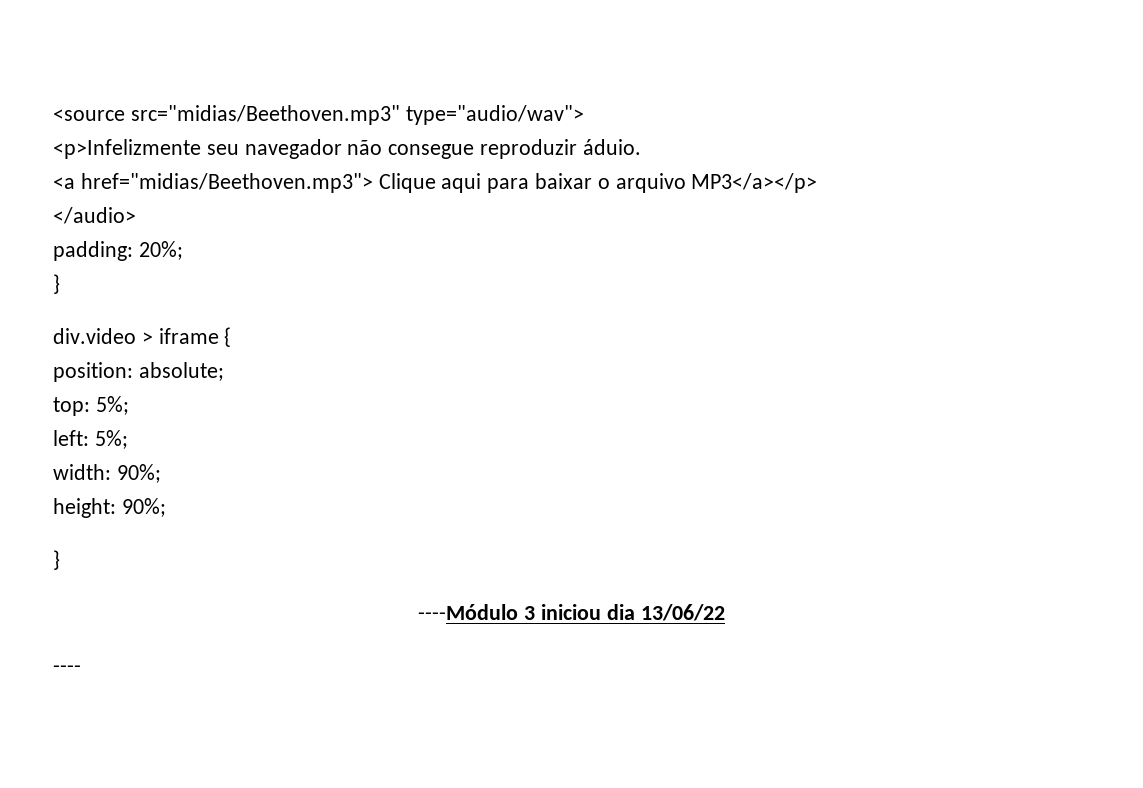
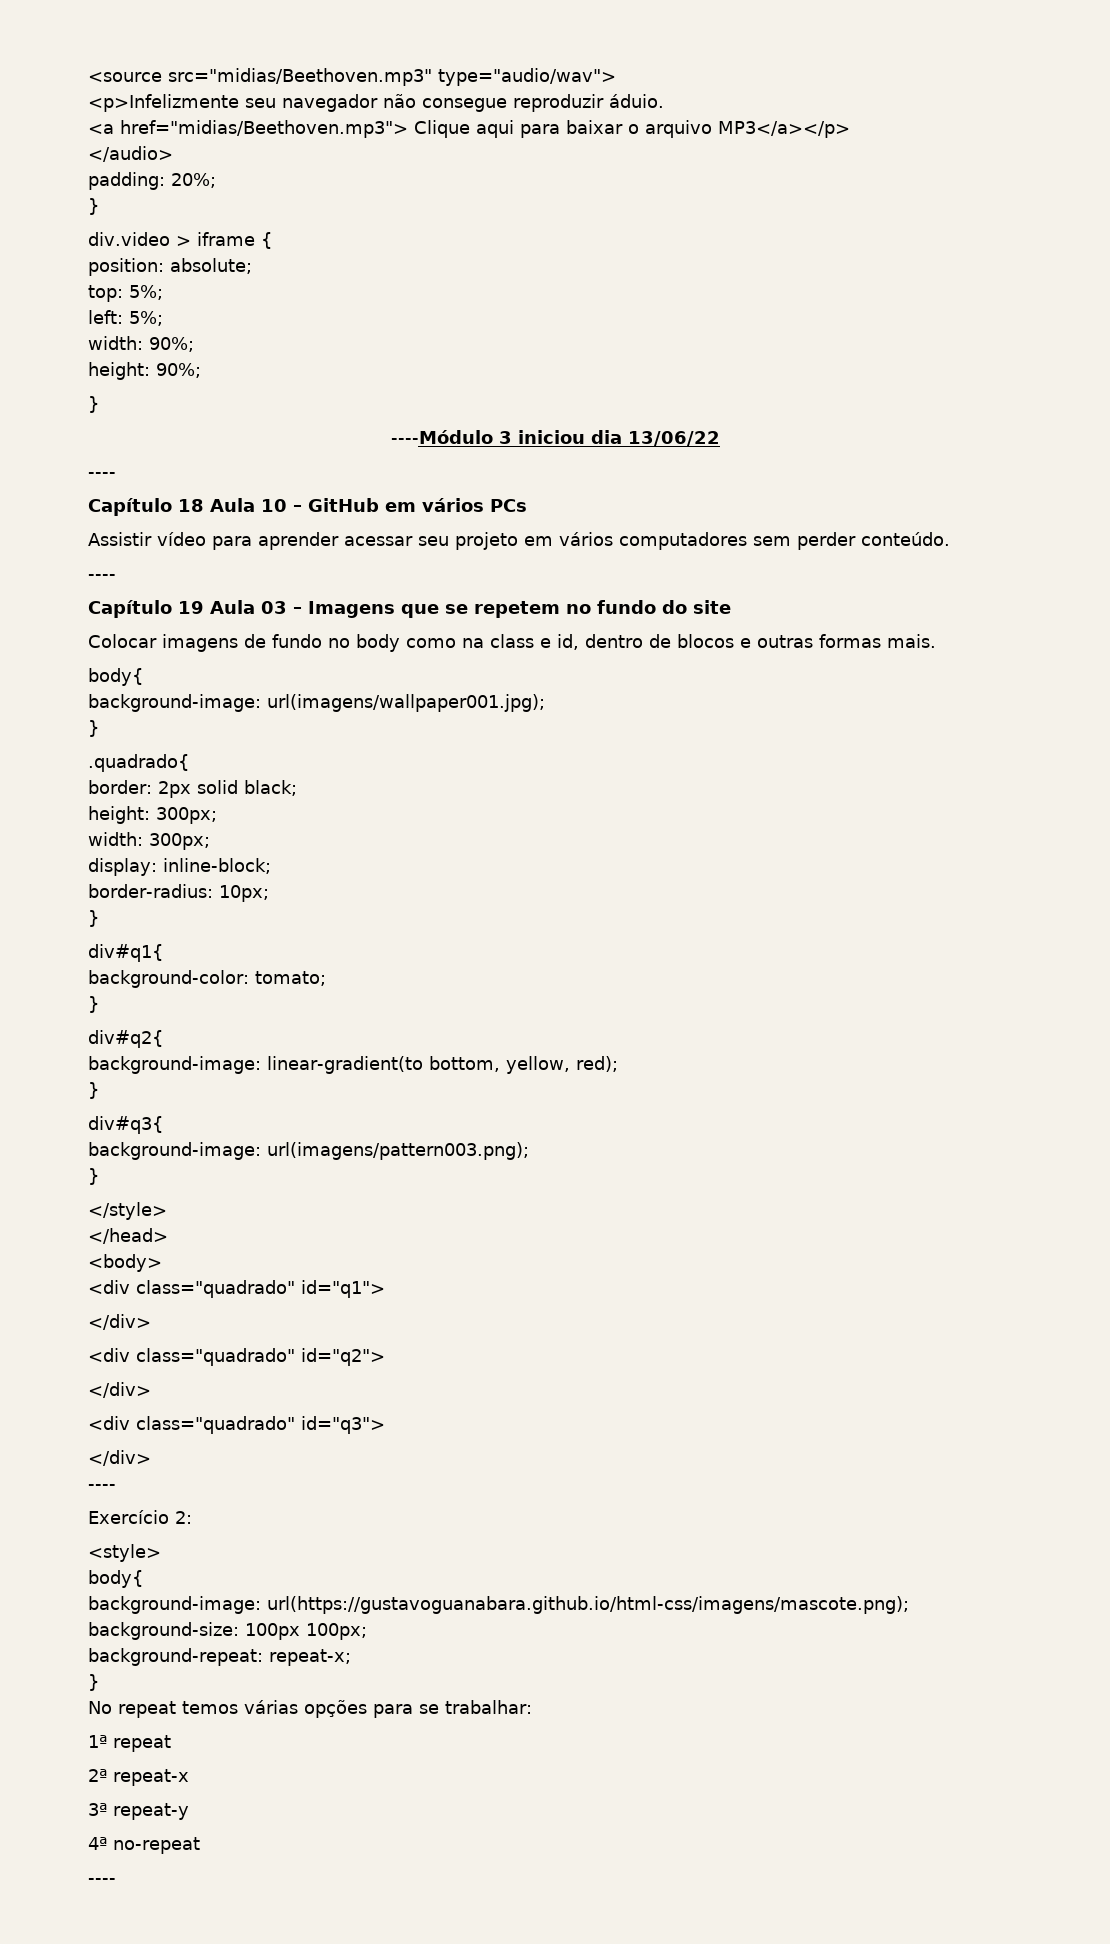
+ Capítulo 18 Aula 10 – GitHub em vários PCs
+ Assistir vídeo para aprender acessar seu projeto em vários computadores sem perder conteúdo.
+ ----
+ Capítulo 19 Aula 03 – Imagens que se repetem no fundo do site
+ Colocar imagens de fundo no body como na class e id, dentro de blocos e outras formas mais.
+ body{
+ background-image: url(imagens/wallpaper001.jpg);
+ }
+ .quadrado{
+ border: 2px solid black;
+ height: 300px;
+ width: 300px;
+ display: inline-block;
+ border-radius: 10px;
+ }
+ div#q1{
+ background-color: tomato;
+ }
+ div#q2{
+ background-image: linear-gradient(to bottom, yellow, red);
+ }
+ div#q3{
+ background-image: url(imagens/pattern003.png);
+ }
+ </style>
+ </head>
+ <body>
+ <div class="quadrado" id="q1">
+ </div>
+ <div class="quadrado" id="q2">
+ </div>
+ <div class="quadrado" id="q3">
+ </div>
+ ----
+ Exercício 2:
+ <style>
+ body{
+ background-image: url(https://gustavoguanabara.github.io/html-css/imagens/mascote.png); background-size: 100px 100px;
+ background-repeat: repeat-x;
+ }
+ No repeat temos várias opções para se trabalhar:
+ 1ª repeat
+ 2ª repeat-x
+ 3ª repeat-y
+ 4ª no-repeat
+ ----

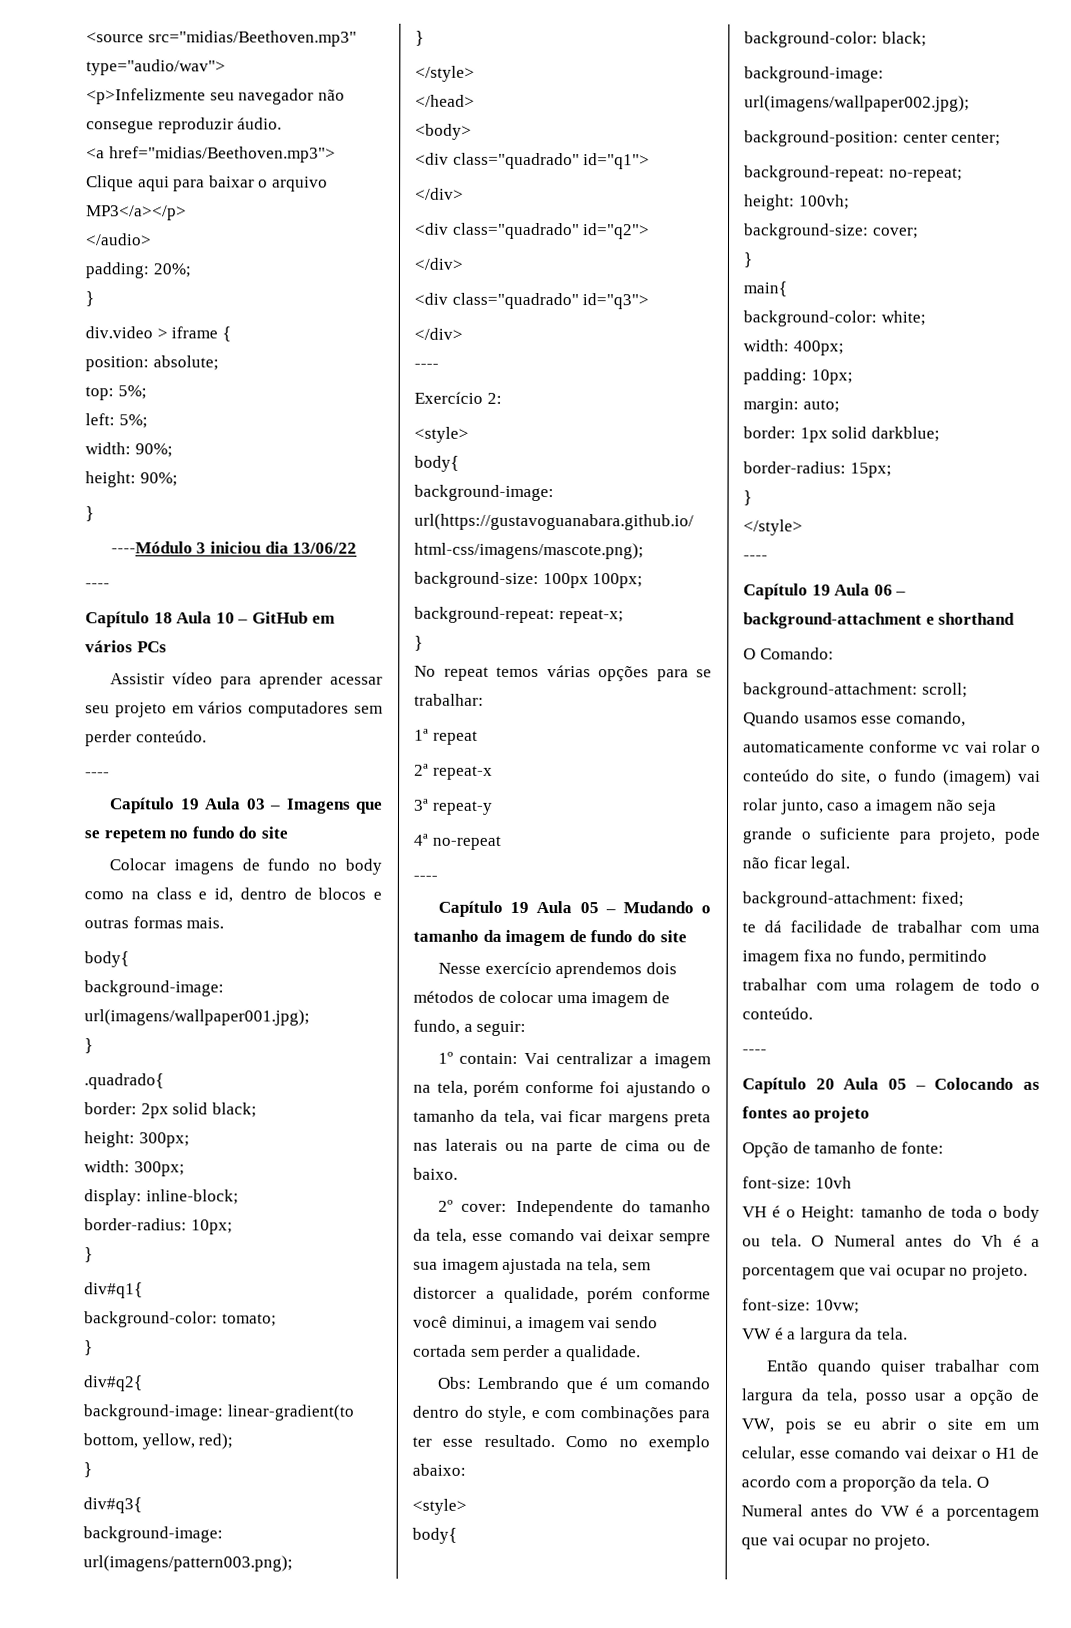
- <p>Infelizmente seu navegador não consegue reproduzir áduio.
+ <p>Infelizmente seu navegador não consegue reproduzir áudio.
+ Capítulo 19 Aula 05 – Mudando o tamanho da imagem de fundo do site
+ Nesse exercício aprendemos dois métodos de colocar uma imagem de fundo, a seguir:
+ 1º contain: Vai centralizar a imagem na tela, porém conforme foi ajustando o tamanho da tela, vai ficar margens preta nas laterais ou na parte de cima ou de baixo.
+ 2º cover: Independente do tamanho da tela, esse comando vai deixar sempre sua imagem ajustada na tela, sem distorcer a qualidade, porém conforme você diminui, a imagem vai sendo cortada sem perder a qualidade.
+ Obs: Lembrando que é um comando dentro do style, e com combinações para ter esse resultado. Como no exemplo abaixo:
+ <style>
+ body{
+ background-color: black;
+ background-image: url(imagens/wallpaper002.jpg);
+ background-position: center center;
+ background-repeat: no-repeat;
+ height: 100vh;
+ background-size: cover;
+ }
+ main{
+ background-color: white;
+ width: 400px;
+ padding: 10px;
+ margin: auto;
+ border: 1px solid darkblue;
+ border-radius: 15px;
+ }
+ </style>
+ ----
+ Capítulo 19 Aula 06 – background-attachment e shorthand
+ O Comando:
+ background-attachment: scroll;
+ Quando usamos esse comando, automaticamente conforme vc vai rolar o conteúdo do site, o fundo (imagem) vai rolar junto, caso a imagem não seja grande o suficiente para projeto, pode não ficar legal.
+ background-attachment: fixed;
+ te dá facilidade de trabalhar com uma imagem fixa no fundo, permitindo trabalhar com uma rolagem de todo o conteúdo.
+ ----
+ Capítulo 20 Aula 05 – Colocando as fontes ao projeto
+ Opção de tamanho de fonte:
+ font-size: 10vh
+ VH é o Height: tamanho de toda o body ou tela. O Numeral antes do Vh é a porcentagem que vai ocupar no projeto.
+ font-size: 10vw;
+ VW é a largura da tela.
+ Então quando quiser trabalhar com largura da tela, posso usar a opção de VW, pois se eu abrir o site em um celular, esse comando vai deixar o H1 de acordo com a proporção da tela. O Numeral antes do VW é a porcentagem que vai ocupar no projeto.

